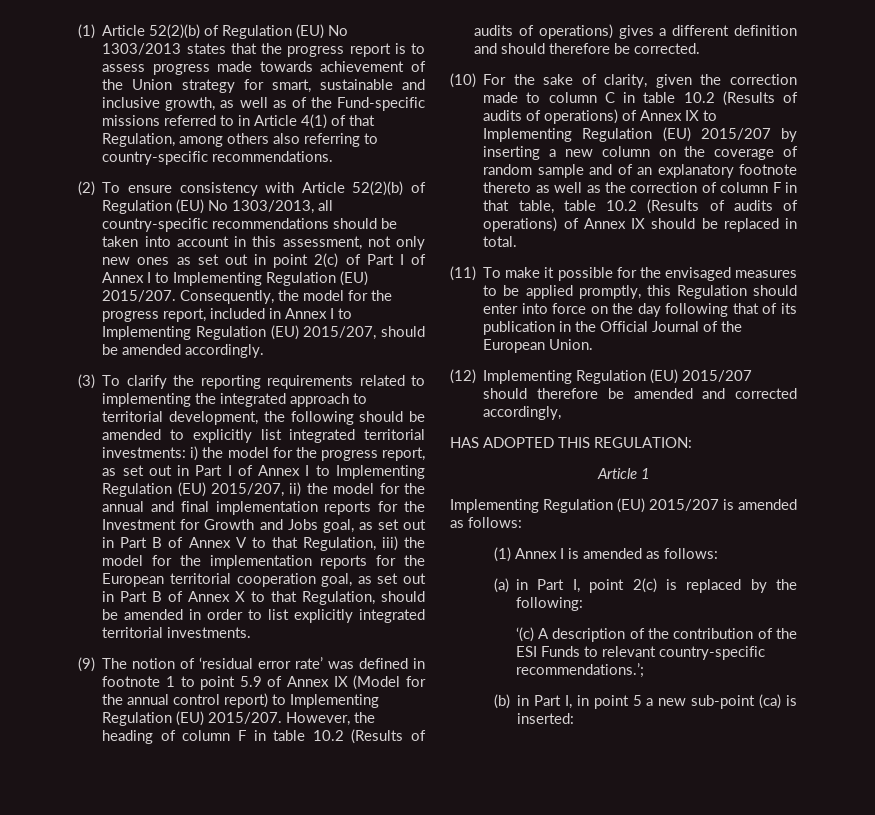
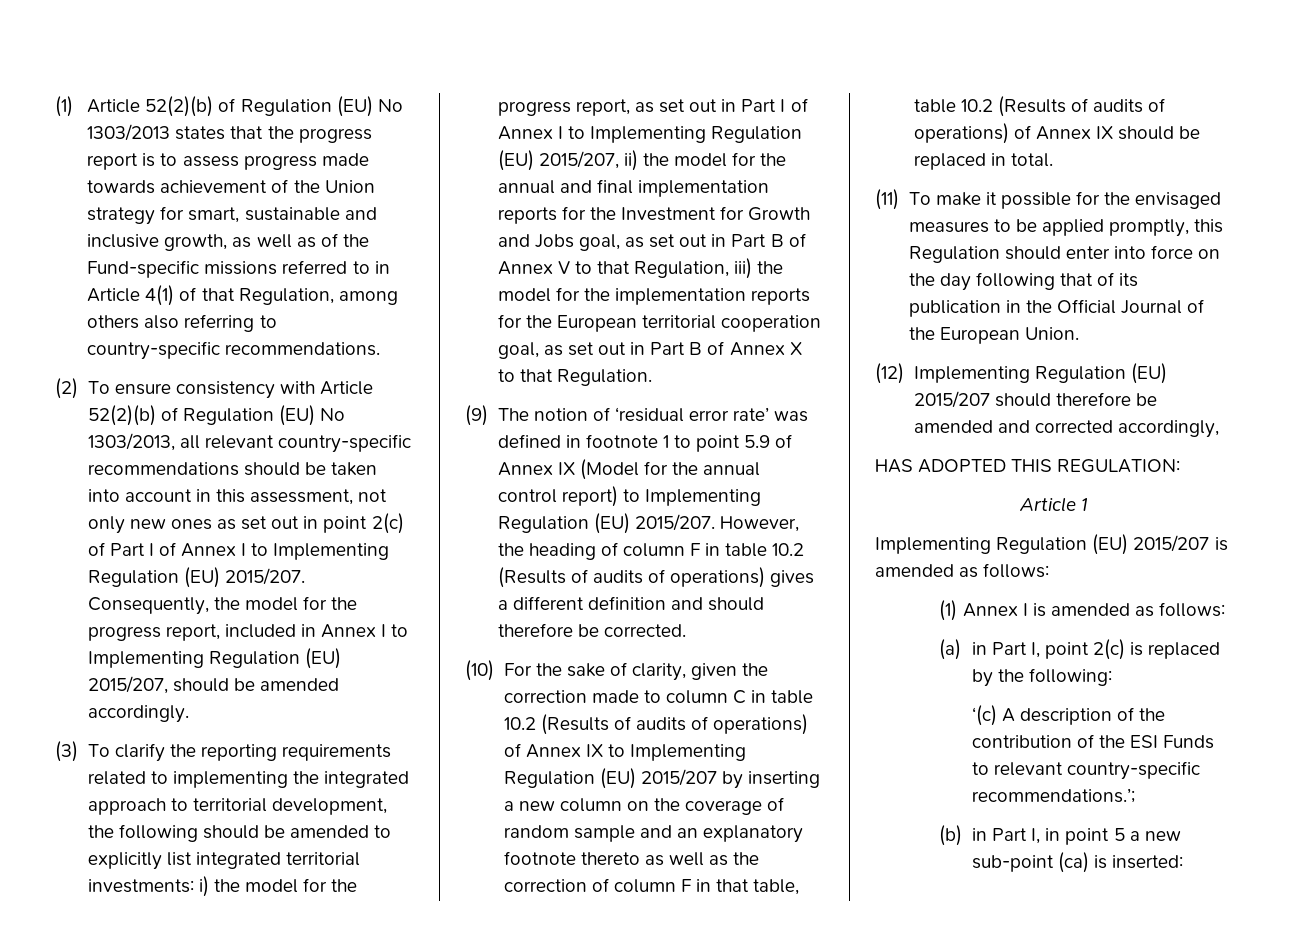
- (2) To ensure consistency with Article 52(2)(b) of Regulation (EU) No 1303/2013, all country-specific recommendations should be taken into account in this assessment, not only new ones as set out in point 2(c) of Part I of Annex I to Implementing Regulation (EU) 2015/207.
+ (2) To ensure consistency with Article 52(2)(b) of Regulation (EU) No 1303/2013, all relevant country-specific recommendations should be taken into account in this assessment, not only new ones as set out in point 2(c) of Part I of Annex I to Implementing Regulation (EU) 2015/207.
- i) the model for the progress report, as set out in Part I of Annex I to Implementing Regulation (EU) 2015/207, ii) the model for the annual and final implementation reports for the Investment for Growth and Jobs goal, as set out in Part B of Annex V to that Regulation, iii) the model for the implementation reports for the European territorial cooperation goal, as set out in Part B of Annex X to that Regulation, should be amended in order to list explicitly integrated territorial investments.
+ i) the model for the progress report, as set out in Part I of Annex I to Implementing Regulation (EU) 2015/207, ii) the model for the annual and final implementation reports for the Investment for Growth and Jobs goal, as set out in Part B of Annex V to that Regulation, iii) the model for the implementation reports for the European territorial cooperation goal, as set out in Part B of Annex X to that Regulation.
- (10) For the sake of clarity, given the correction made to column C in table 10.2 (Results of audits of operations) of Annex IX to Implementing Regulation (EU) 2015/207 by inserting a new column on the coverage of random sample and of an explanatory footnote thereto as well as the correction of column F in that table, table 10.2 (Results of audits of operations) of Annex IX should be replaced in total.
+ (10) For the sake of clarity, given the correction made to column C in table 10.2 (Results of audits of operations) of Annex IX to Implementing Regulation (EU) 2015/207 by inserting a new column on the coverage of random sample and an explanatory footnote thereto as well as the correction of column F in that table, table 10.2 (Results of audits of operations) of Annex IX should be replaced in total.

